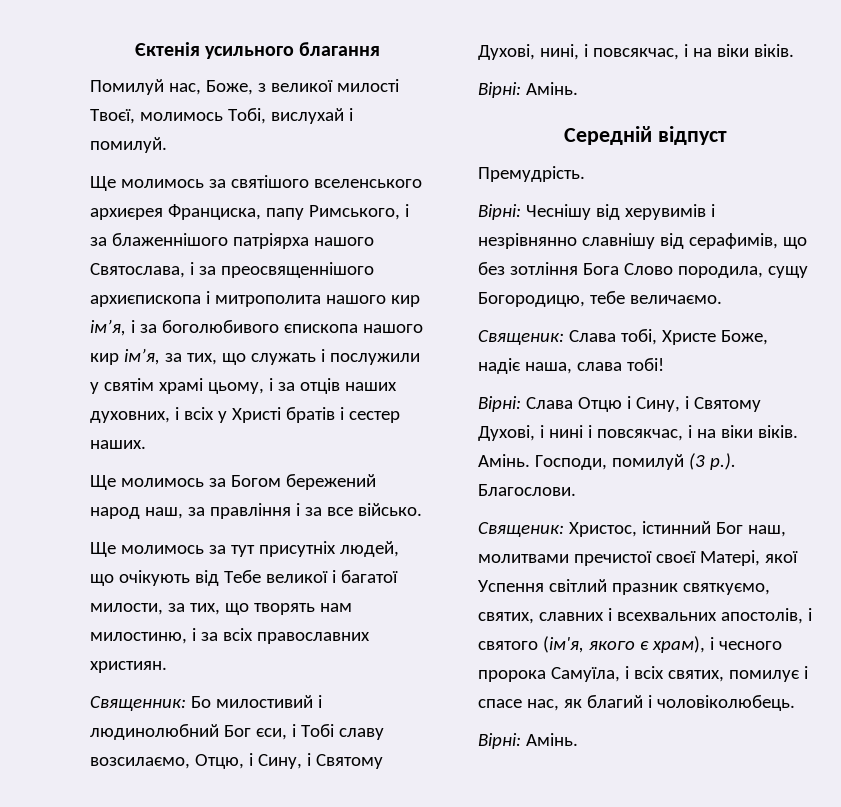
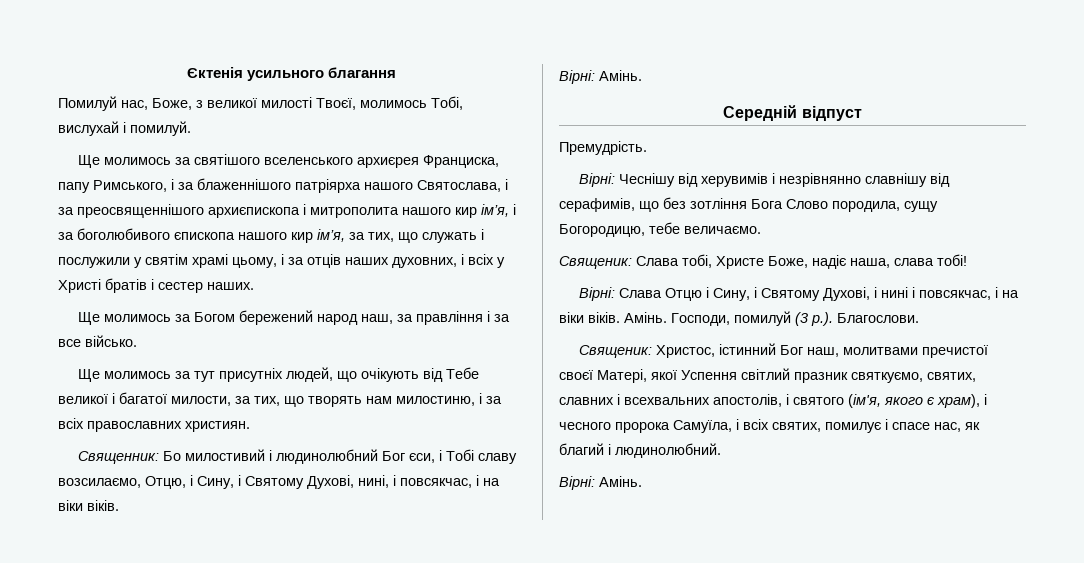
- Священик: Христос, істинний Бог наш, молитвами пречистої своєї Матері, якої Уcпення світлий празник святкуємо, святих, славних і всехвальних апостолів, і святого (ім'я, якого є храм), і чесного пророка Самуїла, і всіх святих, помилує і спасе нас, як благий і чоловіколюбець.
+ Священик: Христос, істинний Бог наш, молитвами пречистої своєї Матері, якої Уcпення світлий празник святкуємо, святих, славних і всехвальних апостолів, і святого (ім'я, якого є храм), і чесного пророка Самуїла, і всіх святих, помилує і спасе нас, як благий і людинолюбний.

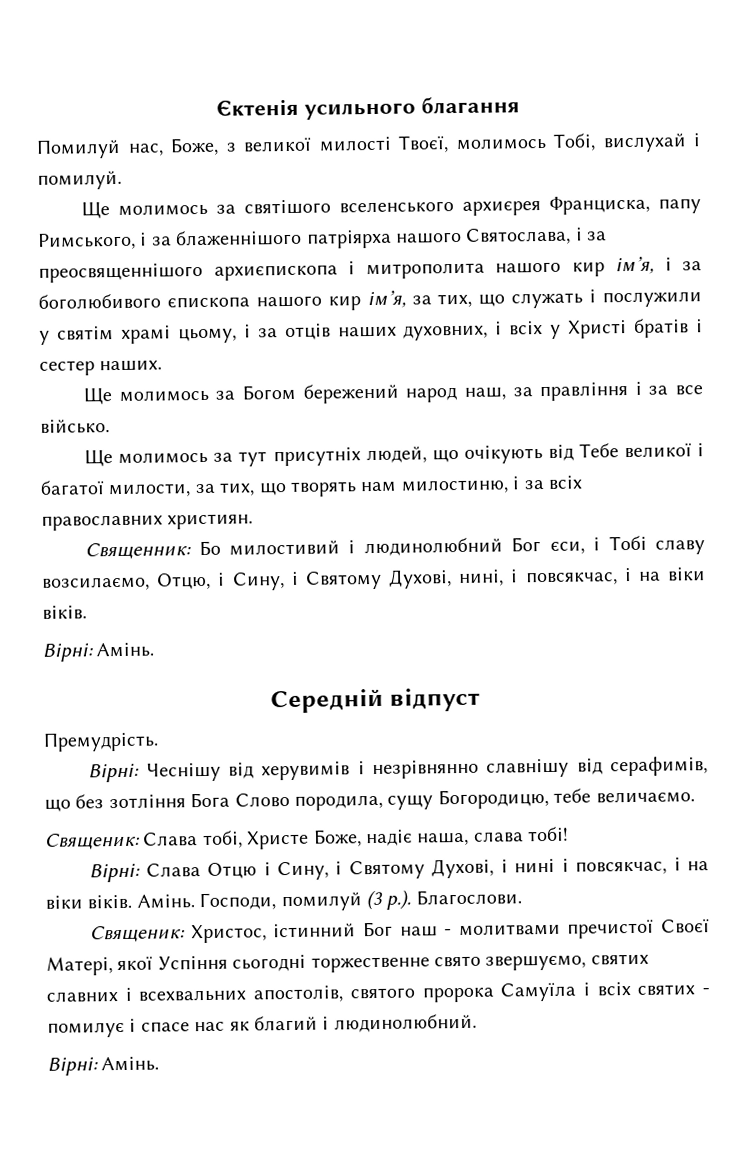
- Священик: Христос, істинний Бог наш, молитвами пречистої своєї Матері, якої Уcпення світлий празник святкуємо, святих, славних і всехвальних апостолів, і святого (ім'я, якого є храм), і чесного пророка Самуїла, і всіх святих, помилує і спасе нас, як благий і людинолюбний.
+ Священик: Христос, істинний Бог наш - молитвами пречистої Своєї Матері, якої Успіння сьогодні торжественне свято звершуємо, святих славних і всехвальних апостолів, святого пророка Самуїла і всіх святих - помилує і спасе нас як благий і людинолюбний.

